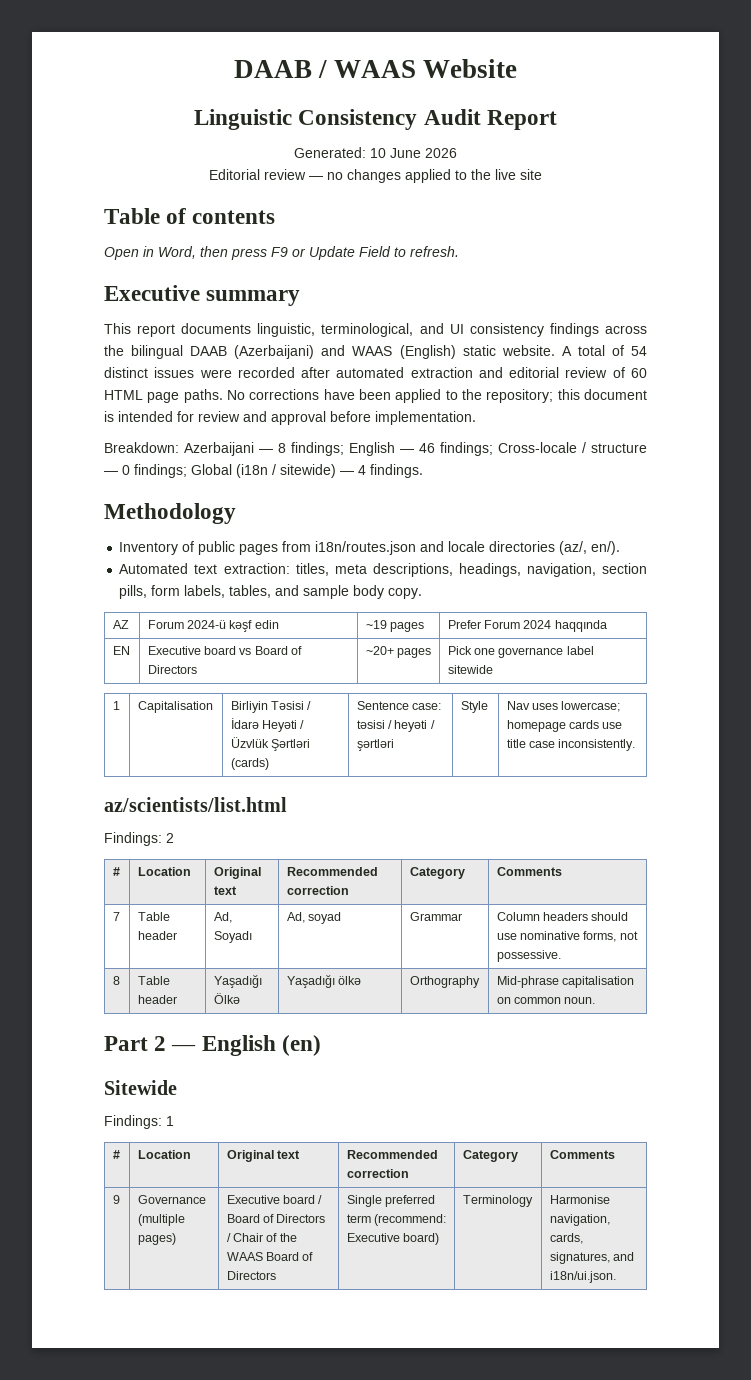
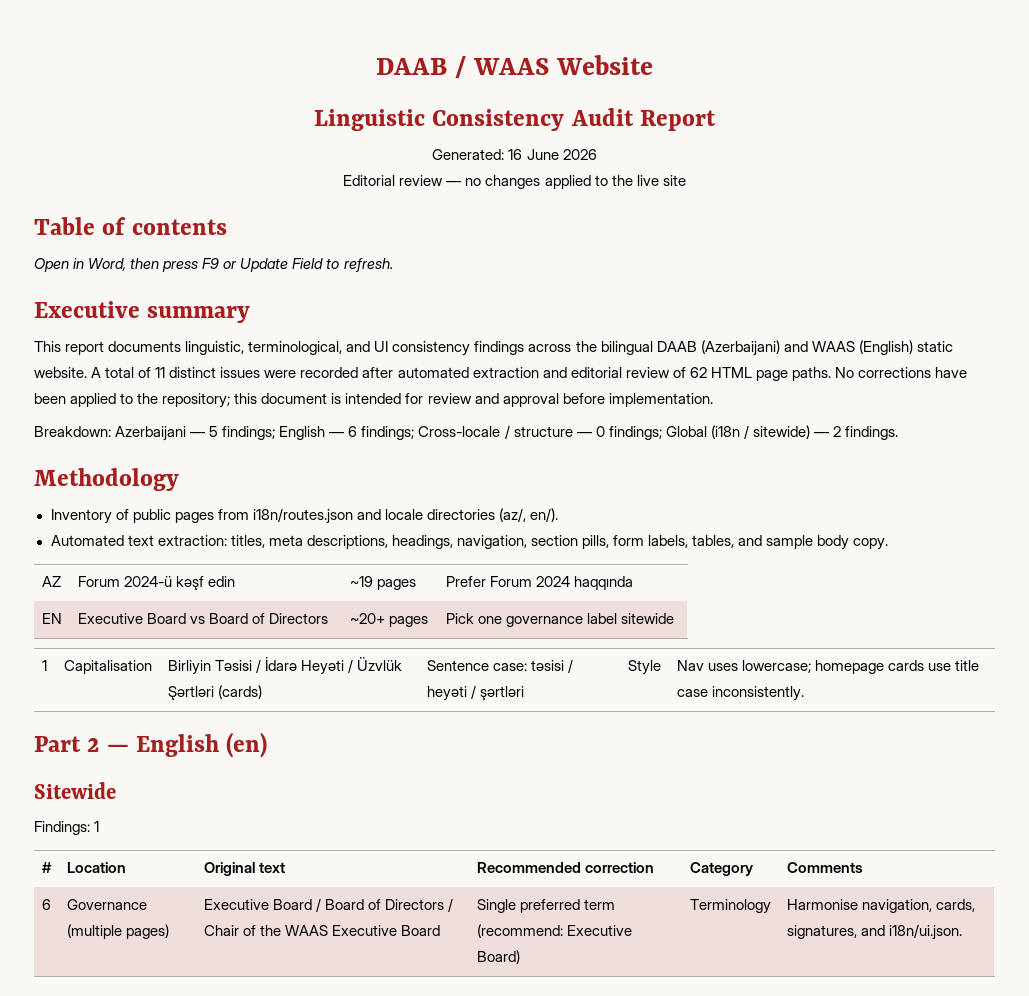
- Generated: 10 June 2026
+ Generated: 16 June 2026
- A total of 54 distinct issues were recorded after automated extraction and editorial review of 60 HTML page paths.
+ A total of 11 distinct issues were recorded after automated extraction and editorial review of 62 HTML page paths.
- Breakdown: Azerbaijani — 8 findings; English — 46 findings; Cross-locale / structure — 0 findings; Global (i18n / sitewide) — 4 findings.
+ Breakdown: Azerbaijani — 5 findings; English — 6 findings; Cross-locale / structure — 0 findings; Global (i18n / sitewide) — 2 findings.
- EN | Executive board vs Board of Directors | ~20+ pages | Pick one governance label sitewide
+ EN | Executive Board vs Board of Directors | ~20+ pages | Pick one governance label sitewide
- az/scientists/list.html
- Findings: 2
- # | Location | Original text | Recommended correction | Category | Comments
- 7 | Table header | Ad, Soyadı | Ad, soyad | Grammar | Column headers should use nominative forms, not possessive.
- 8 | Table header | Yaşadığı Ölkə | Yaşadığı ölkə | Orthography | Mid-phrase capitalisation on common noun.
- 9 | Governance (multiple pages) | Executive board / Board of Directors / Chair of the WAAS Board of Directors | Single preferred term (recommend: Executive board) | Terminology | Harmonise navigation, cards, signatures, and i18n/ui.json.
+ 6 | Governance (multiple pages) | Executive Board / Board of Directors / Chair of the WAAS Executive Board | Single preferred term (recommend: Executive Board) | Terminology | Harmonise navigation, cards, signatures, and i18n/ui.json.

